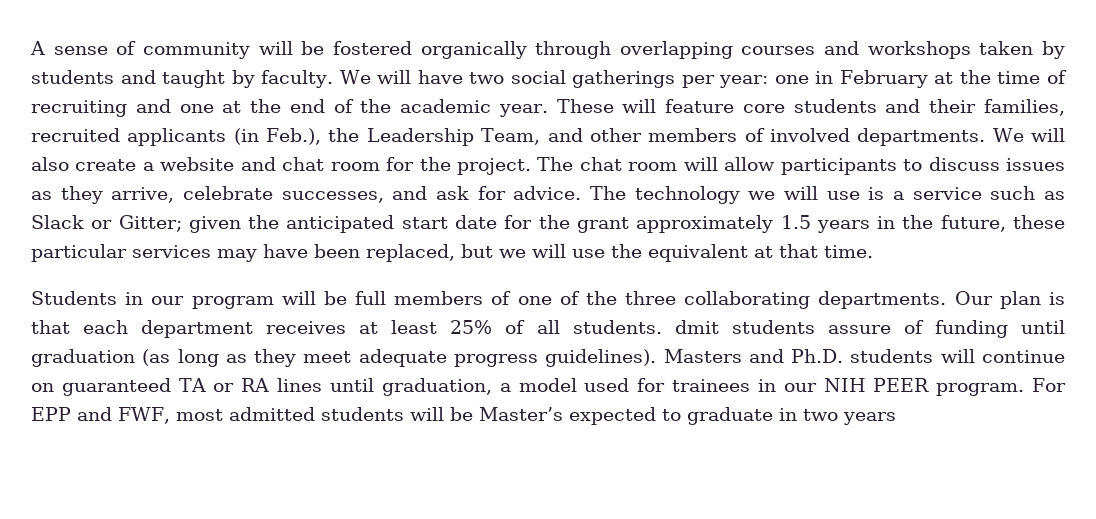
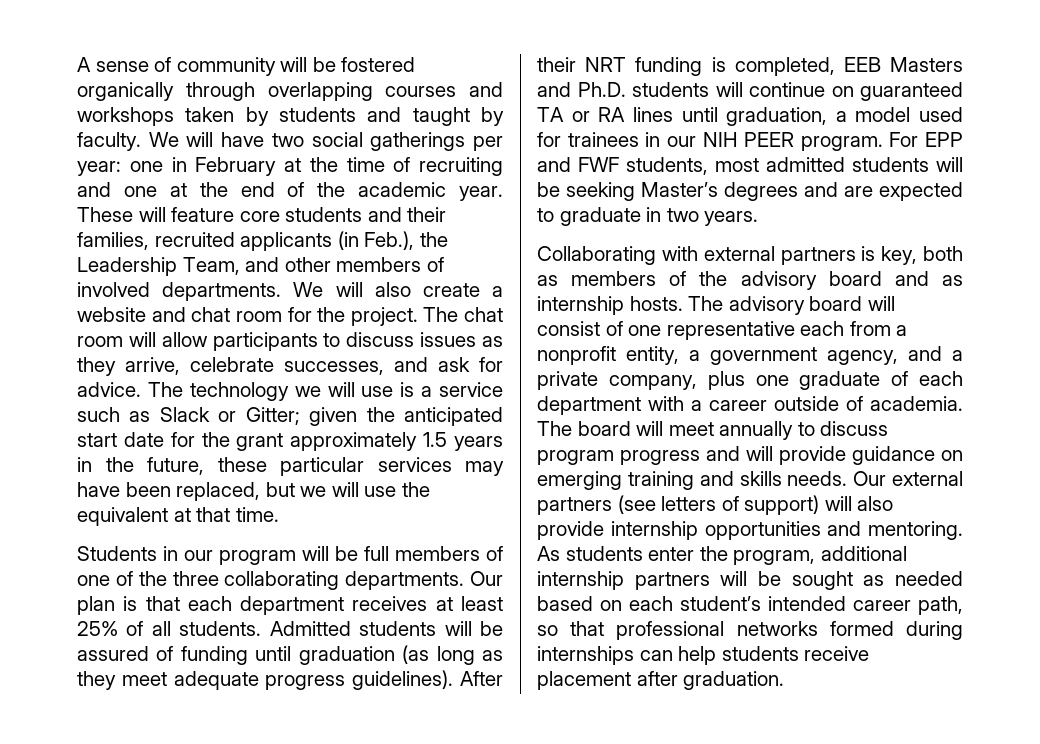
- Our plan is that each department receives at least 25% of all students. dmit students assure of funding until graduation (as long as they meet adequate progress guidelines).
+ Our plan is that each department receives at least 25% of all students. Admitted students will be assured of funding until graduation (as long as they meet adequate progress guidelines).
- Masters and Ph.D. students will continue on guaranteed TA or RA lines until graduation, a model used for trainees in our NIH PEER program.
+ After their NRT funding is completed, EEB Masters and Ph.D. students will continue on guaranteed TA or RA lines until graduation, a model used for trainees in our NIH PEER program.
- For EPP and FWF, most admitted students will be Master’s expected to graduate in two years
+ For EPP and FWF students, most admitted students will be seeking Master’s degrees and are expected to graduate in two years.
+ Collaborating with external partners is key, both as members of the advisory board and as internship hosts. The advisory board will consist of one representative each from a nonprofit entity, a government agency, and a private company, plus one graduate of each department with a career outside of academia. The board will meet annually to discuss program progress and will provide guidance on emerging training and skills needs. Our external partners (see letters of support) will also provide internship opportunities and mentoring. As students enter the program, additional internship partners will be sought as needed based on each student’s intended career path, so that professional networks formed during internships can help students receive placement after graduation.

